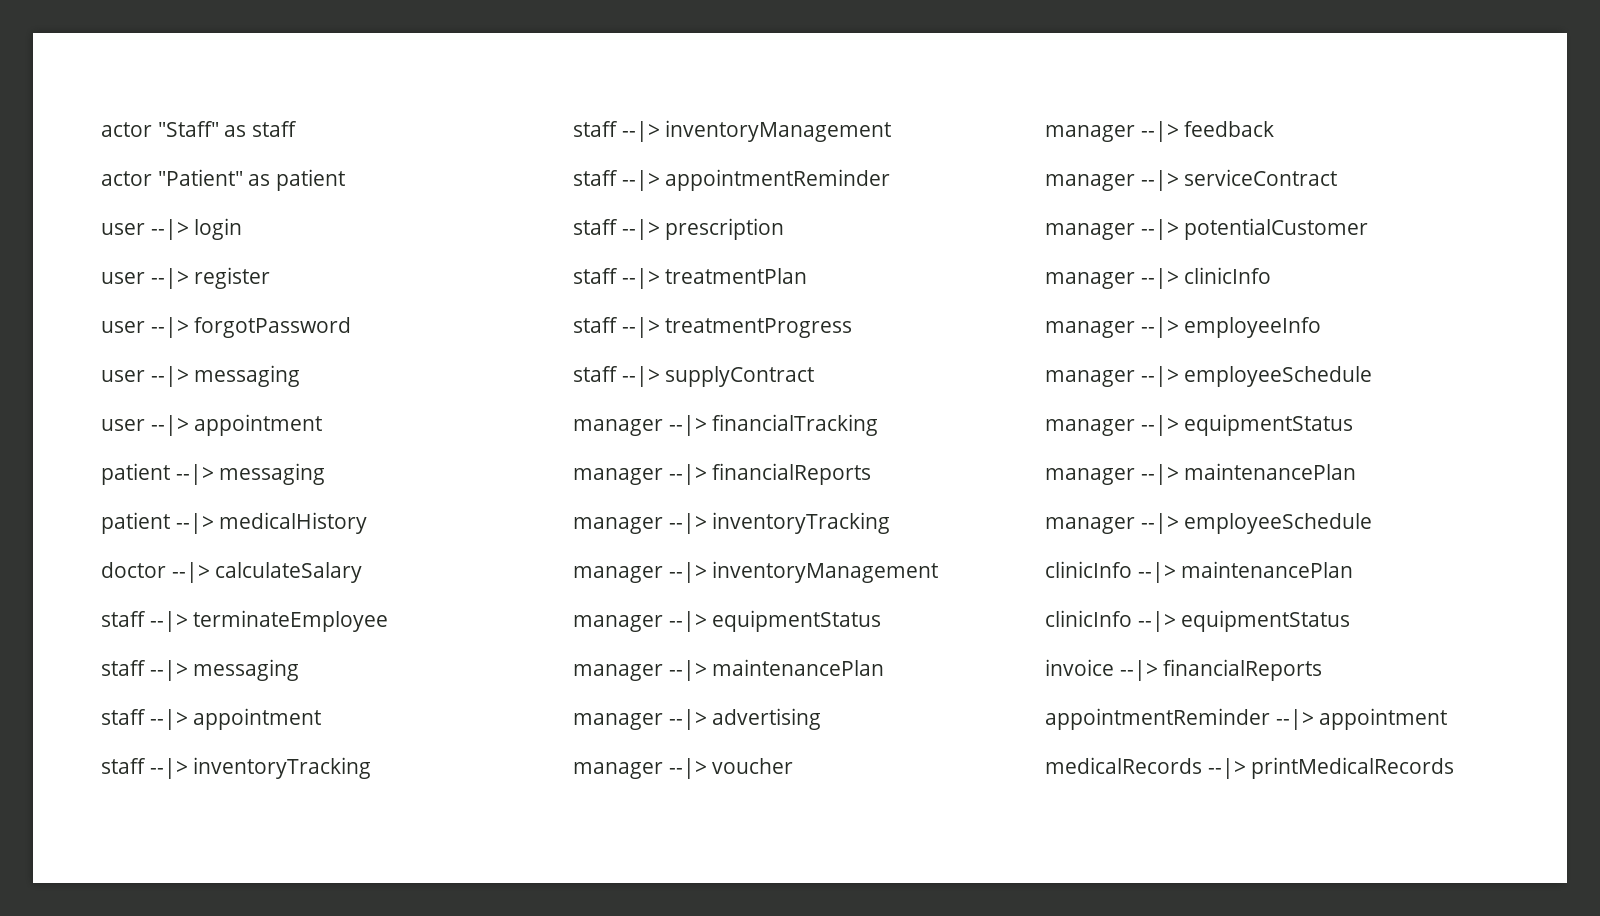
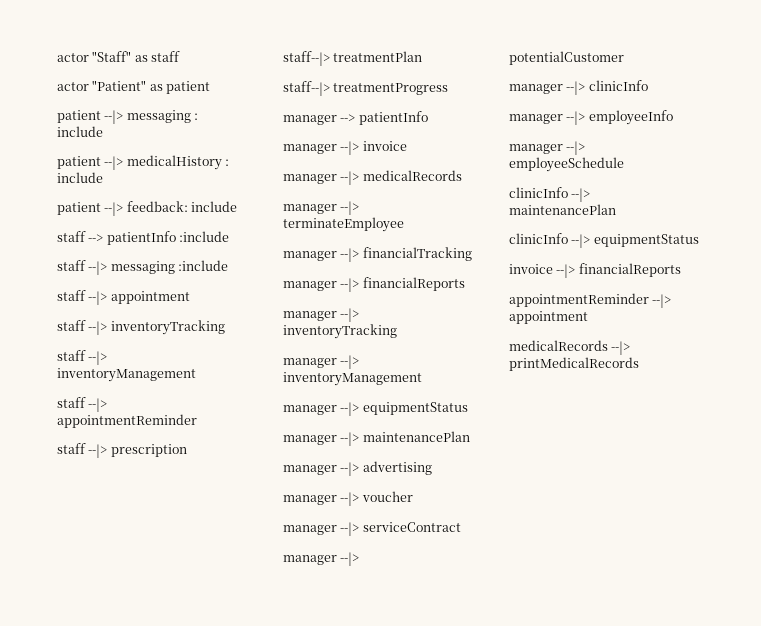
- user --|> login
- user --|> register
- user --|> forgotPassword
- user --|> messaging
- user --|> appointment
- patient --|> messaging
+ patient --|> messaging : include
- patient --|> medicalHistory
- doctor --|> calculateSalary
- staff --|> terminateEmployee
+ patient --|> medicalHistory : include
+ patient --|> feedback: include
+ staff --> patientInfo :include
- staff --|> messaging
+ staff --|> messaging :include
- staff --|> treatmentPlan
+ staff--|> treatmentPlan
- staff --|> treatmentProgress
+ staff--|> treatmentProgress
- staff --|> supplyContract
+ manager --> patientInfo
+ manager --|> invoice
+ manager --|> medicalRecords
+ manager --|> terminateEmployee
- manager --|> feedback
  manager --|> employeeInfo
- manager --|> employeeSchedule
- manager --|> equipmentStatus
- manager --|> maintenancePlan

